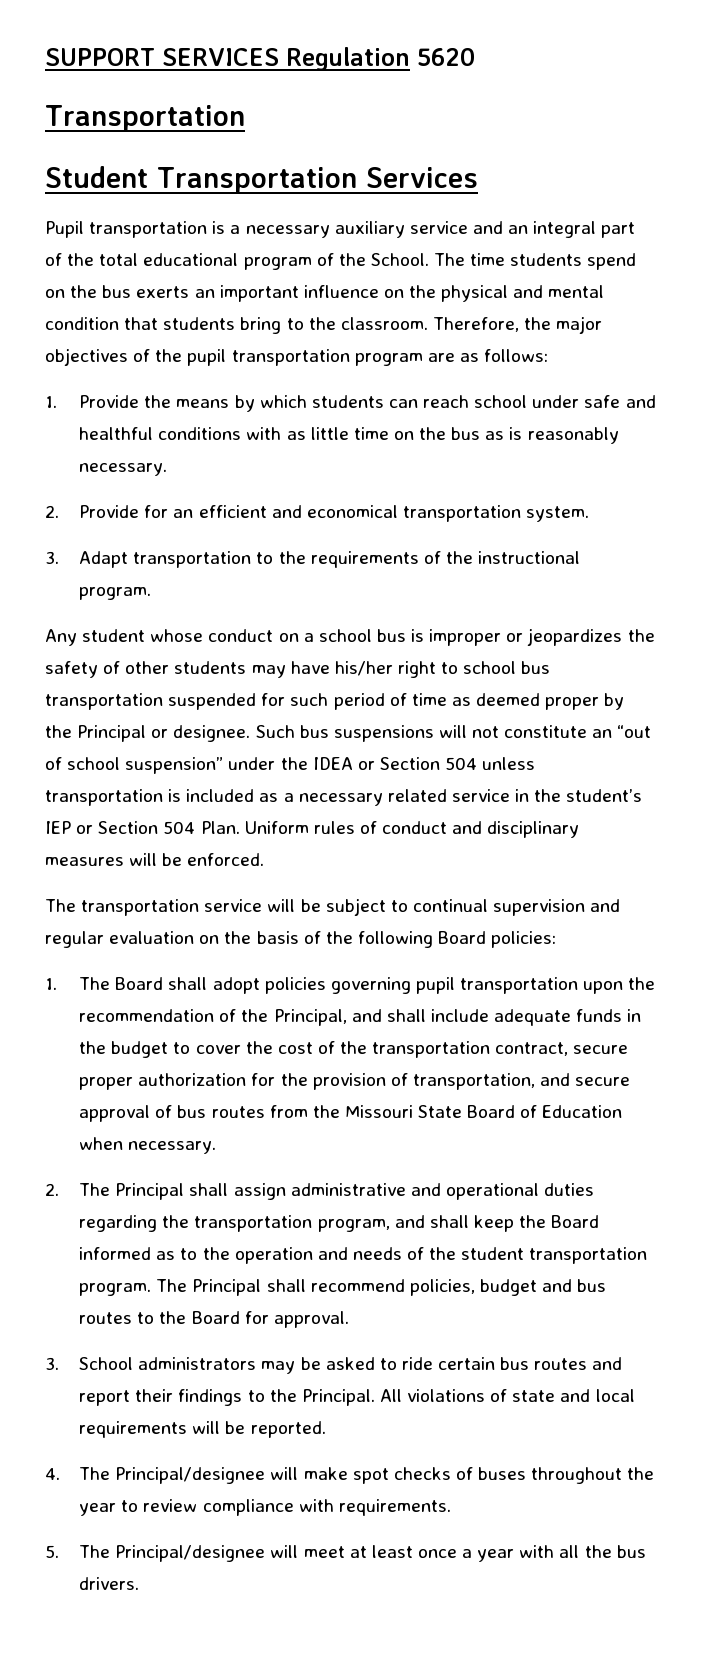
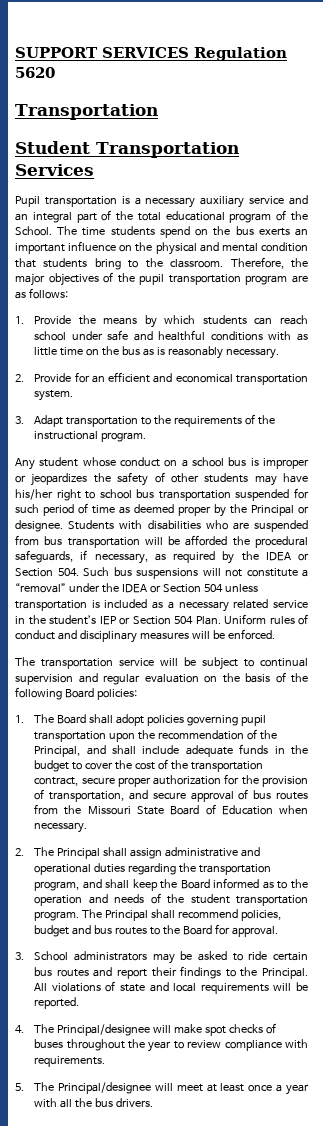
- Such bus suspensions will not constitute an “out of school suspension” under the IDEA or Section 504 unless transportation is included as a necessary related service in the student’s IEP or Section 504 Plan.
+ Students with disabilities who are suspended from bus transportation will be afforded the procedural safeguards, if necessary, as required by the IDEA or Section 504. Such bus suspensions will not constitute a “removal” under the IDEA or Section 504 unless transportation is included as a necessary related service in the student’s IEP or Section 504 Plan.

